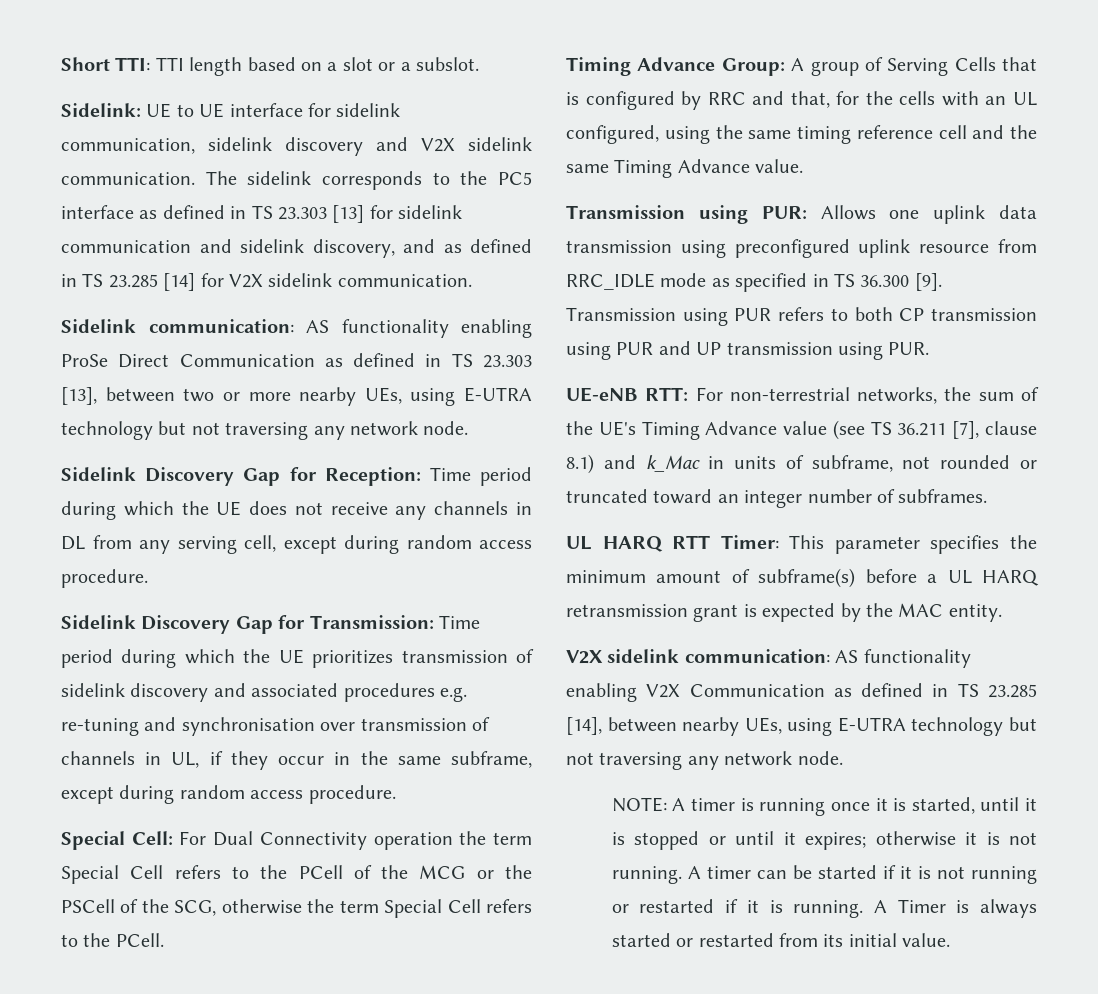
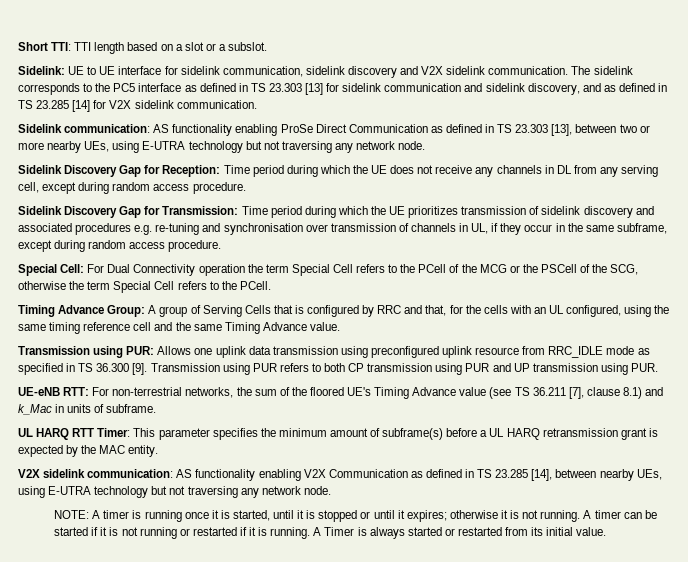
- UE-eNB RTT: For non-terrestrial networks, the sum of the UE's Timing Advance value (see TS 36.211 [7], clause 8.1) and k_Mac in units of subframe, not rounded or truncated toward an integer number of subframes.
+ UE-eNB RTT: For non-terrestrial networks, the sum of the floored UE's Timing Advance value (see TS 36.211 [7], clause 8.1) and k_Mac in units of subframe.

